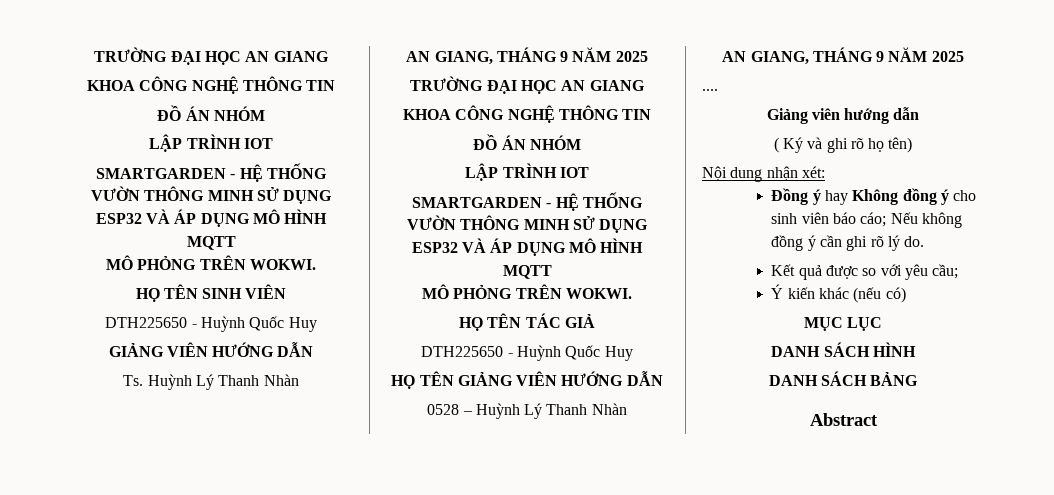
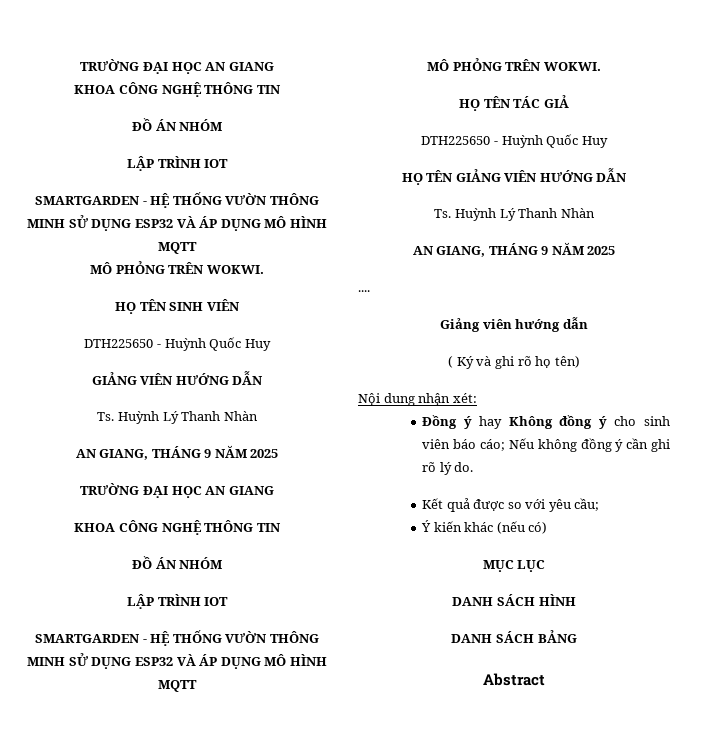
  HỌ TÊN GIẢNG VIÊN HƯỚNG DẪN
- 0528 – Huỳnh Lý Thanh Nhàn
+ Ts. Huỳnh Lý Thanh Nhàn

